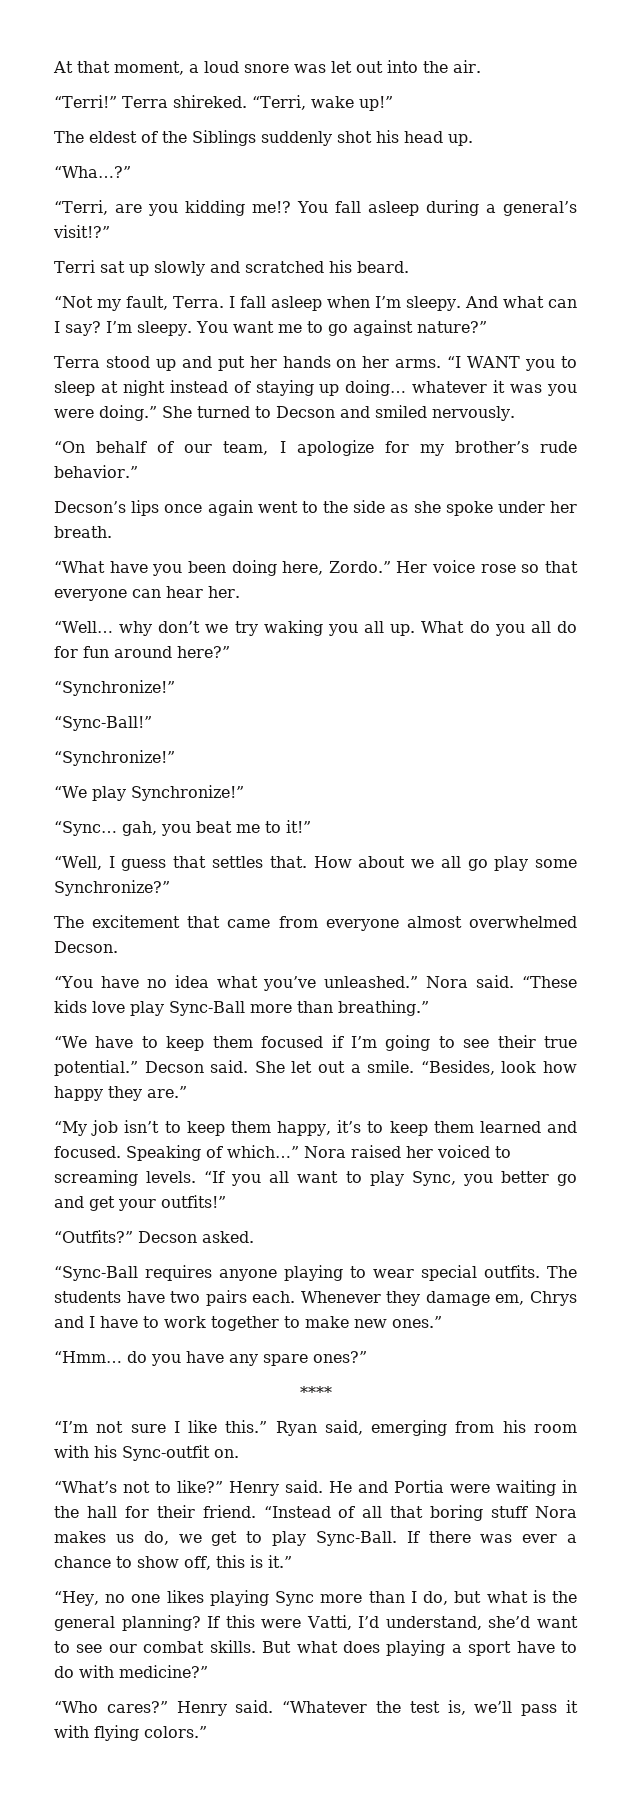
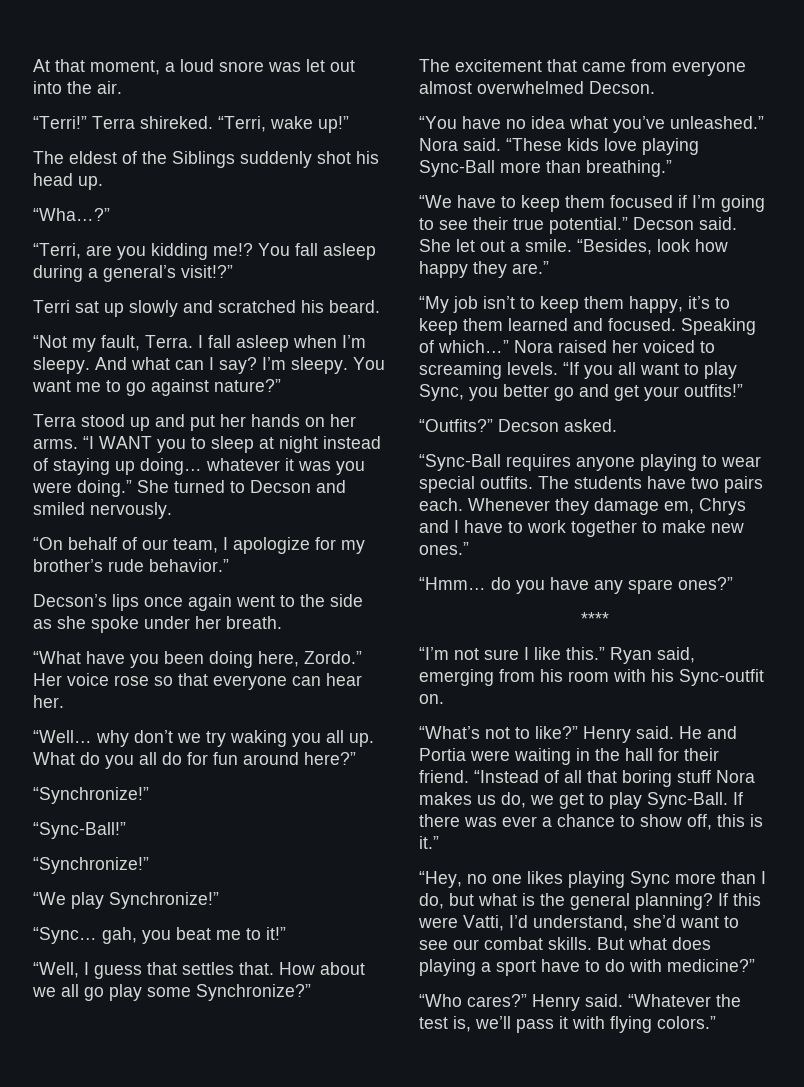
- “These kids love play Sync-Ball more than breathing.”
+ “These kids love playing Sync-Ball more than breathing.”

